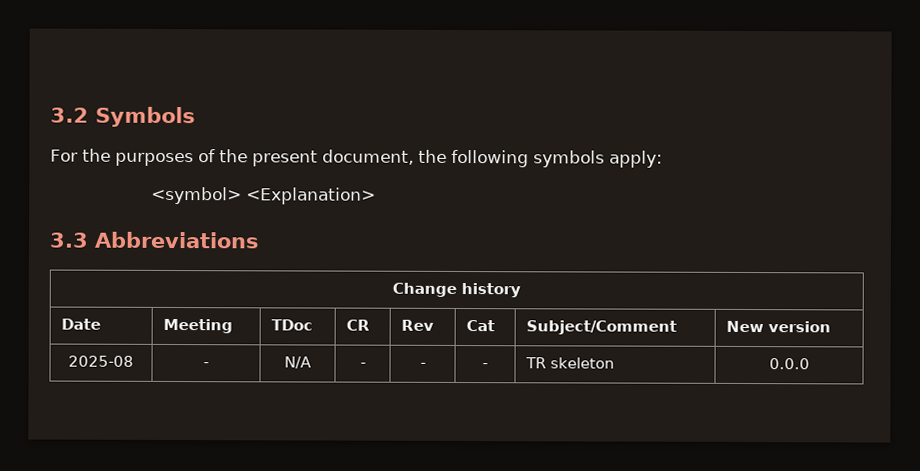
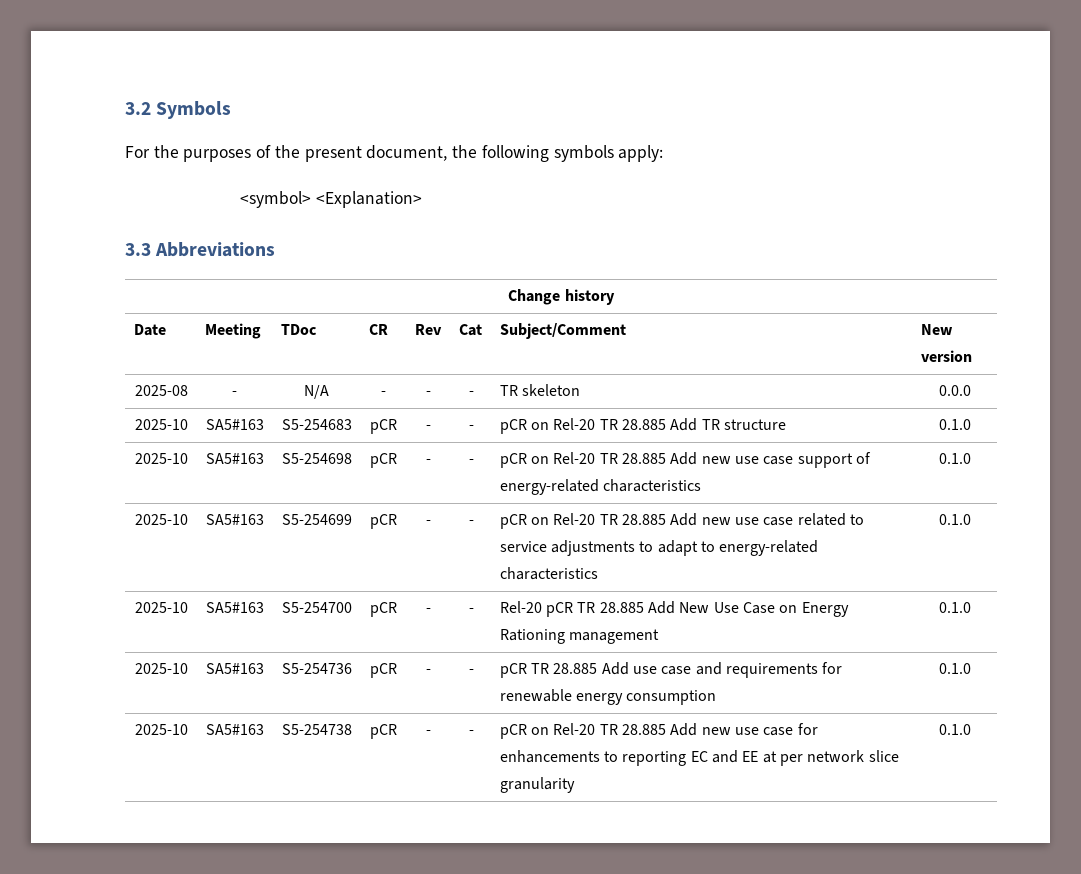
+ 2025-10 | SA5#163 | S5-254683 | pCR | - | - | pCR on Rel-20 TR 28.885 Add TR structure | 0.1.0
+ 2025-10 | SA5#163 | S5-254698 | pCR | - | - | pCR on Rel-20 TR 28.885 Add new use case support of energy-related characteristics | 0.1.0
+ 2025-10 | SA5#163 | S5-254699 | pCR | - | - | pCR on Rel-20 TR 28.885 Add new use case related to service adjustments to adapt to energy-related characteristics | 0.1.0
+ 2025-10 | SA5#163 | S5-254700 | pCR | - | - | Rel-20 pCR TR 28.885 Add New Use Case on Energy Rationing management | 0.1.0
+ 2025-10 | SA5#163 | S5-254736 | pCR | - | - | pCR TR 28.885 Add use case and requirements for renewable energy consumption | 0.1.0
+ 2025-10 | SA5#163 | S5-254738 | pCR | - | - | pCR on Rel-20 TR 28.885 Add new use case for enhancements to reporting EC and EE at per network slice granularity | 0.1.0

